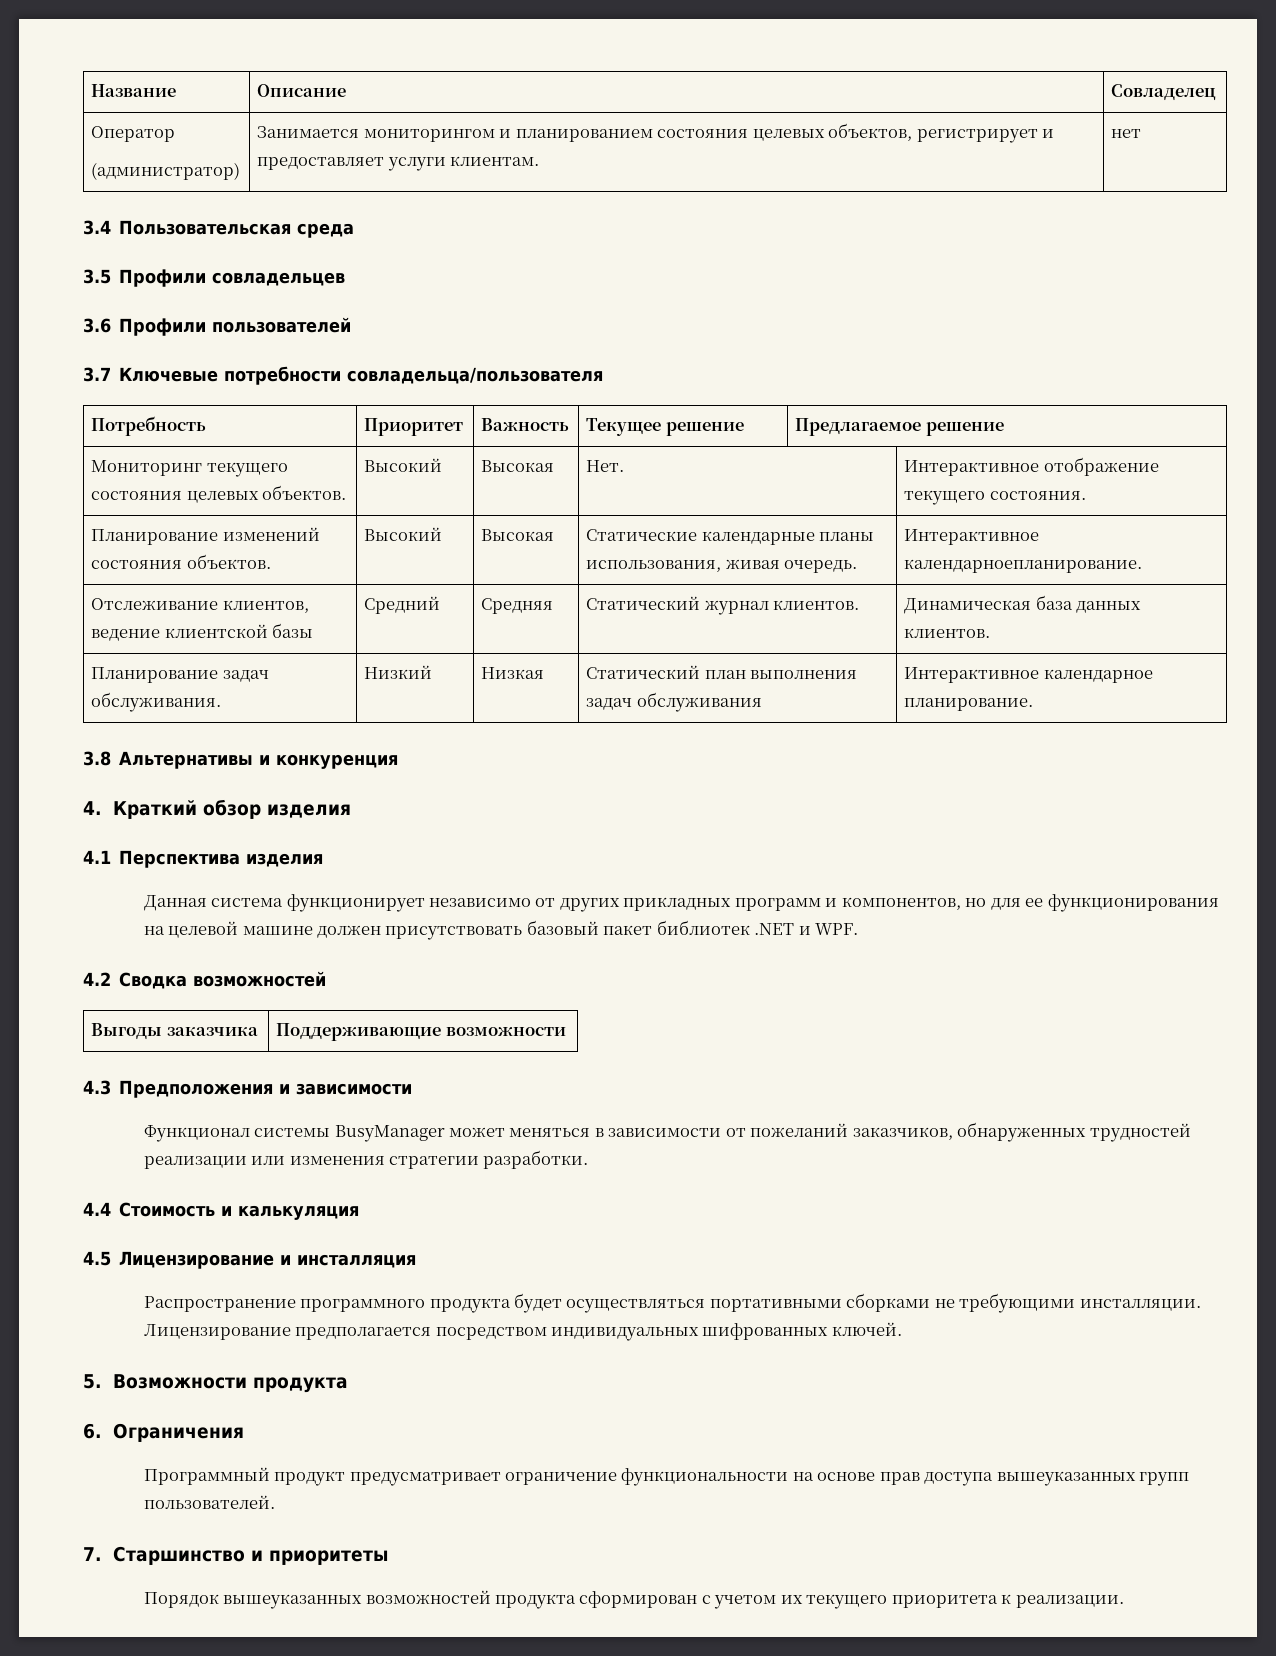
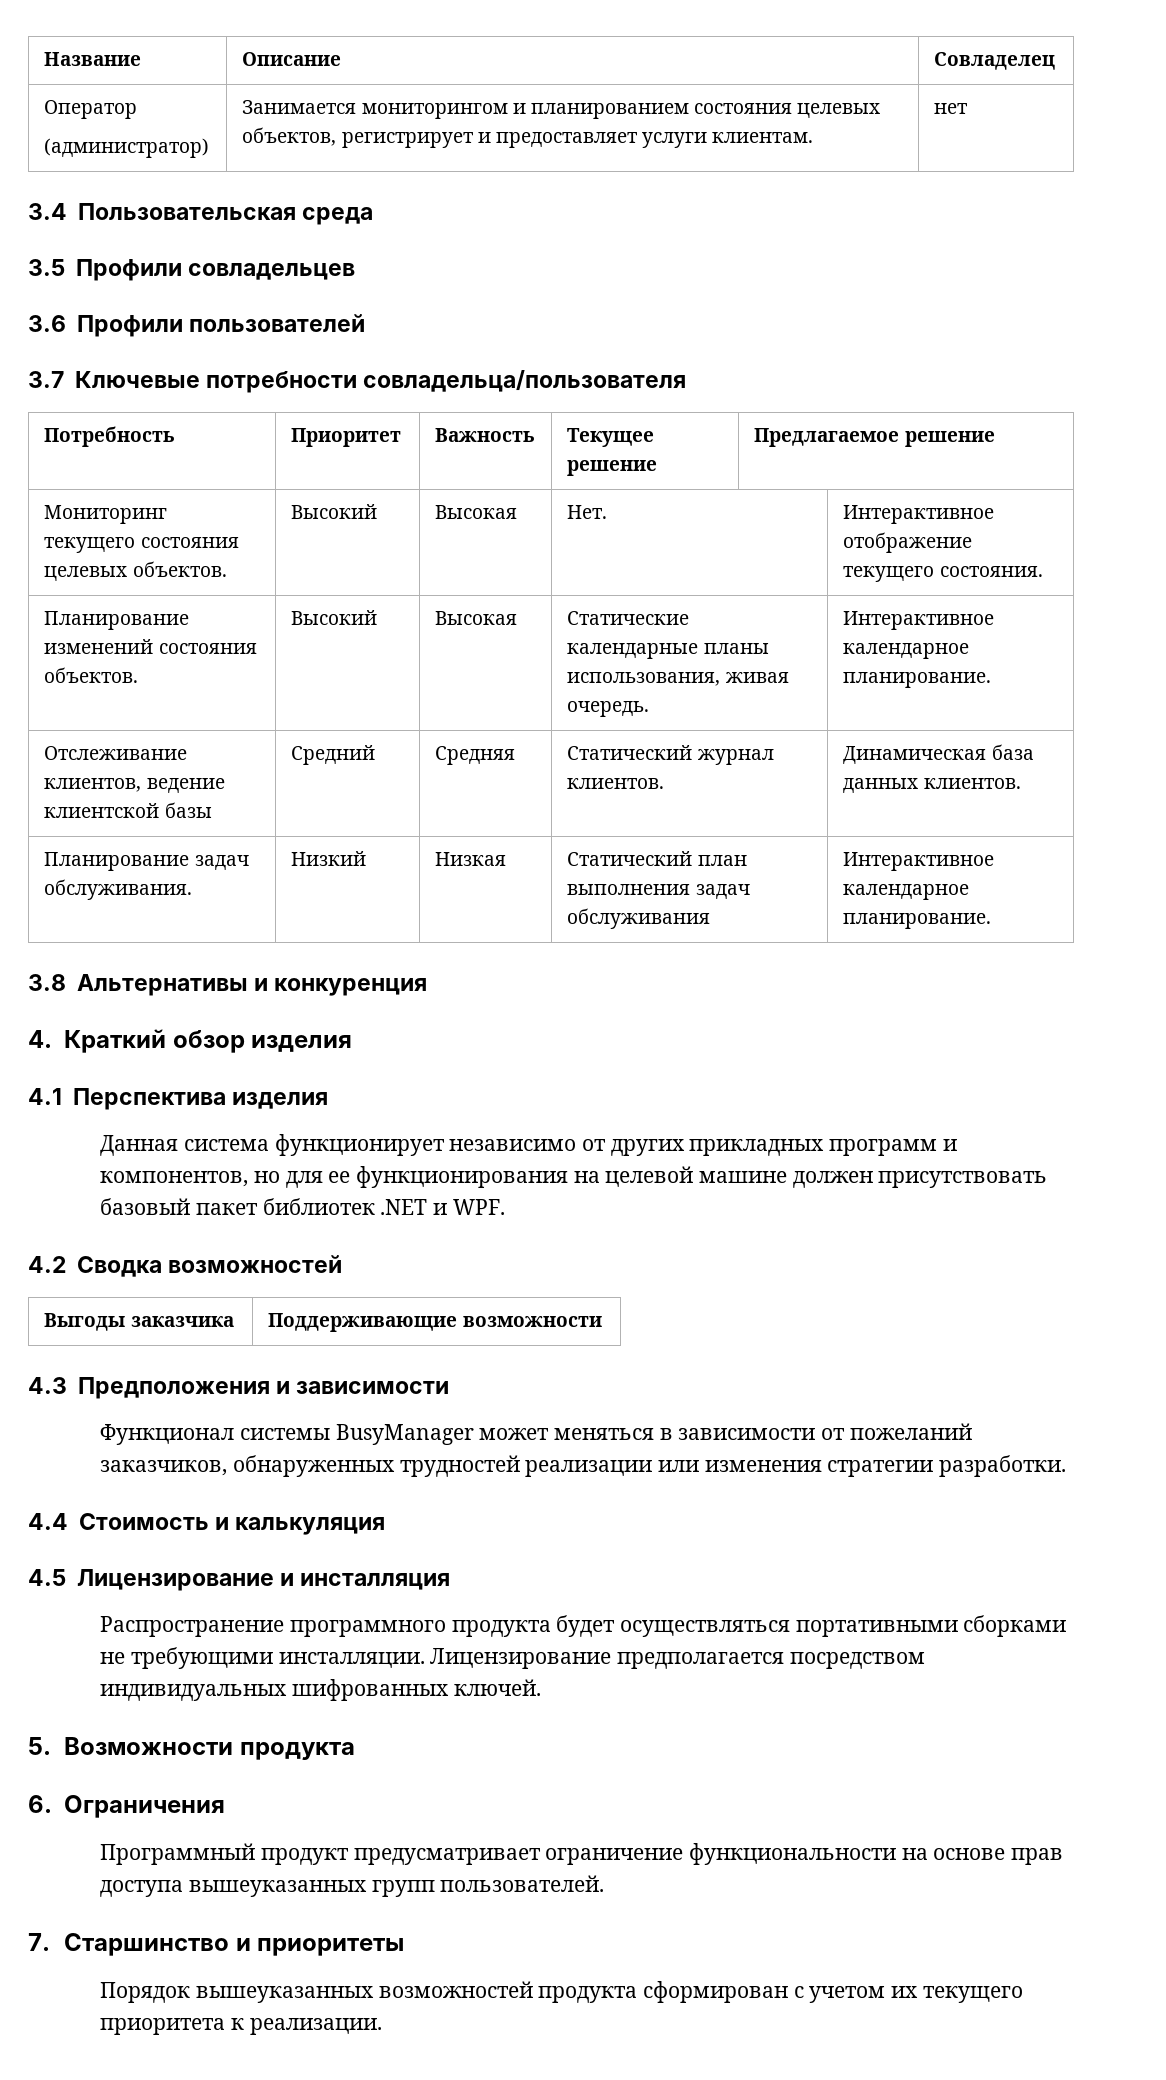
- Планирование изменений состояния объектов. | Высокий | Высокая | Статические календарные планы использования, живая очередь. | Интерактивное календарноепланирование.
+ Планирование изменений состояния объектов. | Высокий | Высокая | Статические календарные планы использования, живая очередь. | Интерактивное календарное планирование.

